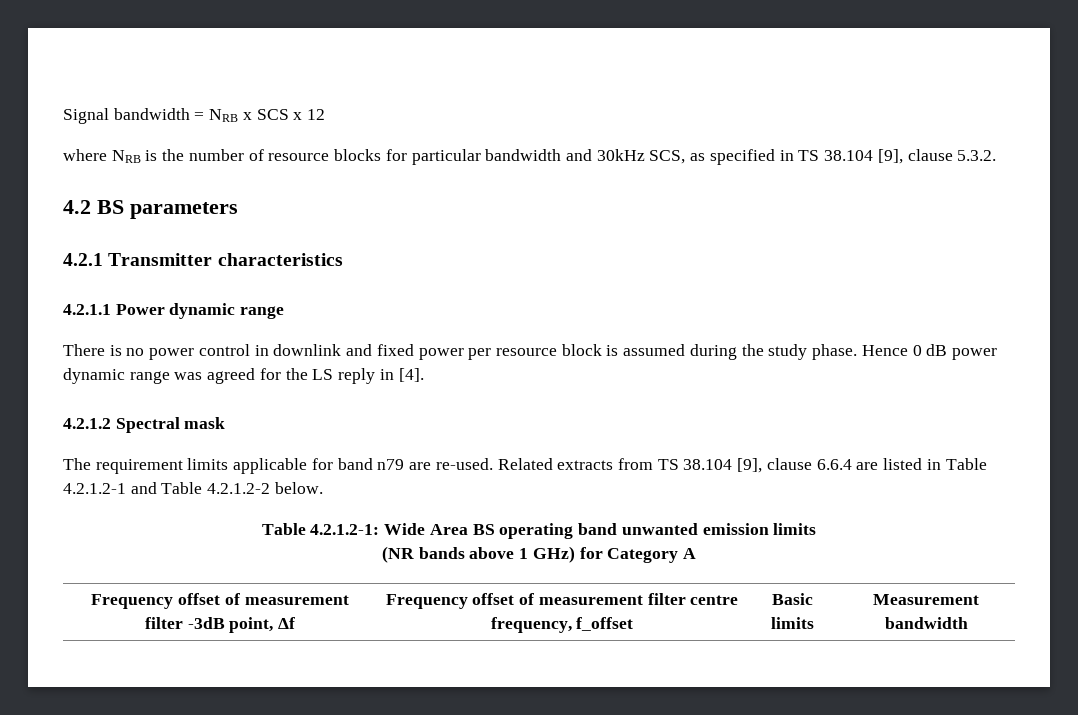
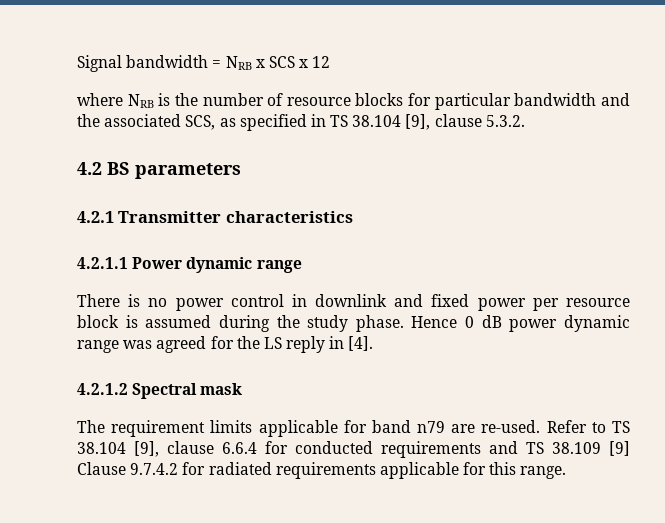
- where NRB is the number of resource blocks for particular bandwidth and 30kHz SCS, as specified in TS 38.104 [9], clause 5.3.2.
+ where NRB is the number of resource blocks for particular bandwidth and the associated SCS, as specified in TS 38.104 [9], clause 5.3.2.
- Related extracts from TS 38.104 [9], clause 6.6.4 are listed in Table 4.2.1.2-1 and Table 4.2.1.2-2 below.
- Table 4.2.1.2-1: Wide Area BS operating band unwanted emission limits
- (NR bands above 1 GHz) for Category A
- Frequency offset of measurement filter -3dB point, Δf | Frequency offset of measurement filter centre frequency, f_offset | Basic limits | Measurement bandwidth
+ Refer to TS 38.104 [9], clause 6.6.4 for conducted requirements and TS 38.109 [9] Clause 9.7.4.2 for radiated requirements applicable for this range.

